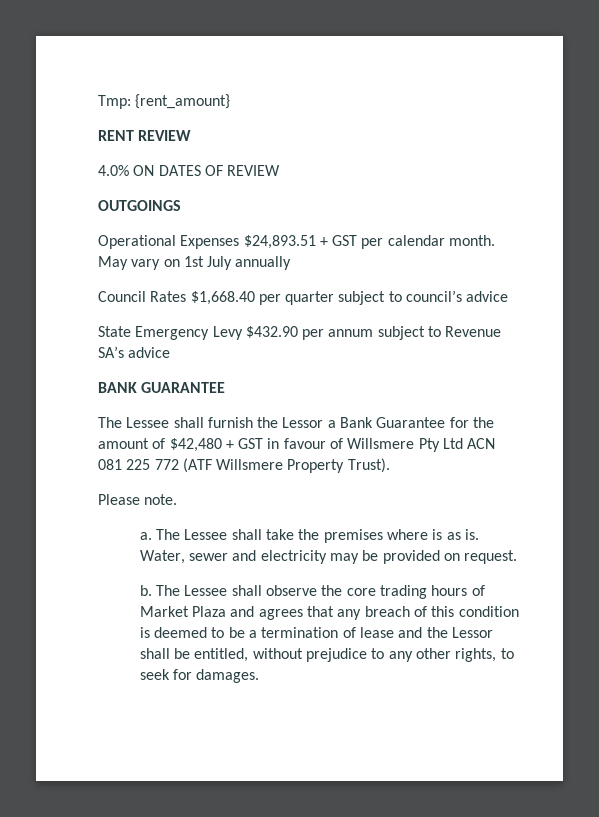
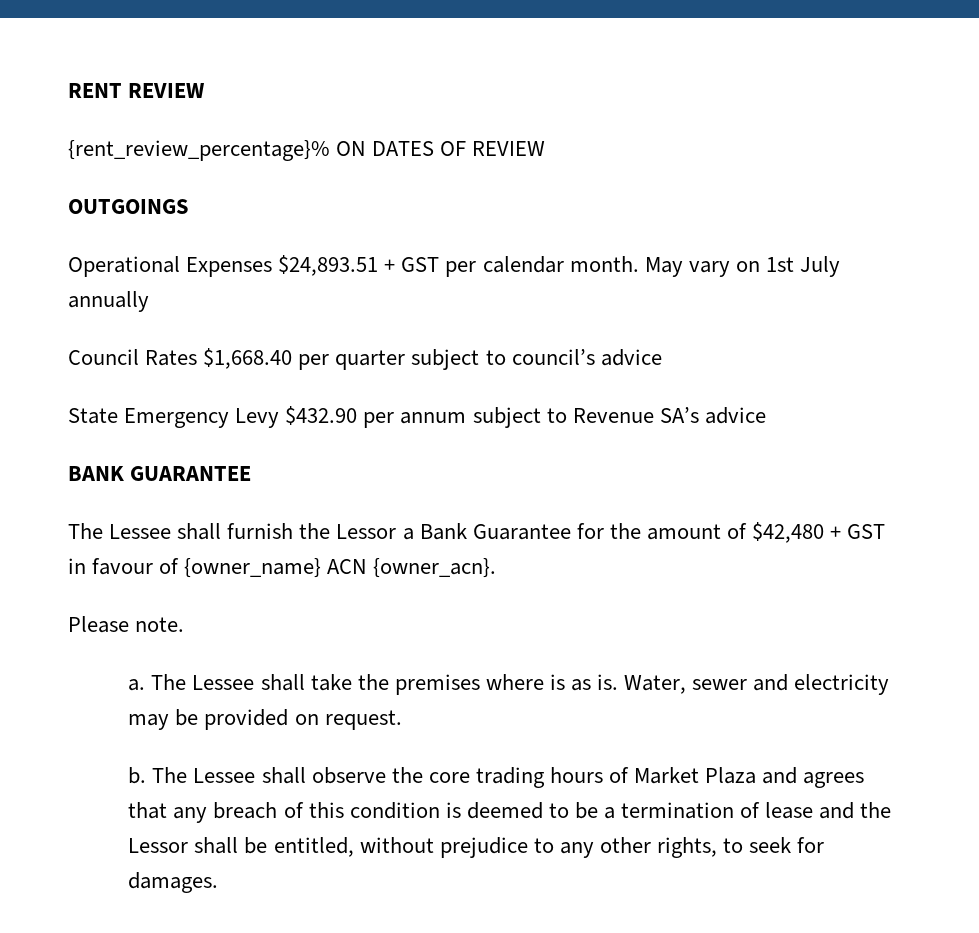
- Tmp: {rent_amount}
- 4.0% ON DATES OF REVIEW
+ {rent_review_percentage}% ON DATES OF REVIEW
- The Lessee shall furnish the Lessor a Bank Guarantee for the amount of $42,480 + GST in favour of Willsmere Pty Ltd ACN 081 225 772 (ATF Willsmere Property Trust).
+ The Lessee shall furnish the Lessor a Bank Guarantee for the amount of $42,480 + GST in favour of {owner_name} ACN {owner_acn}.

